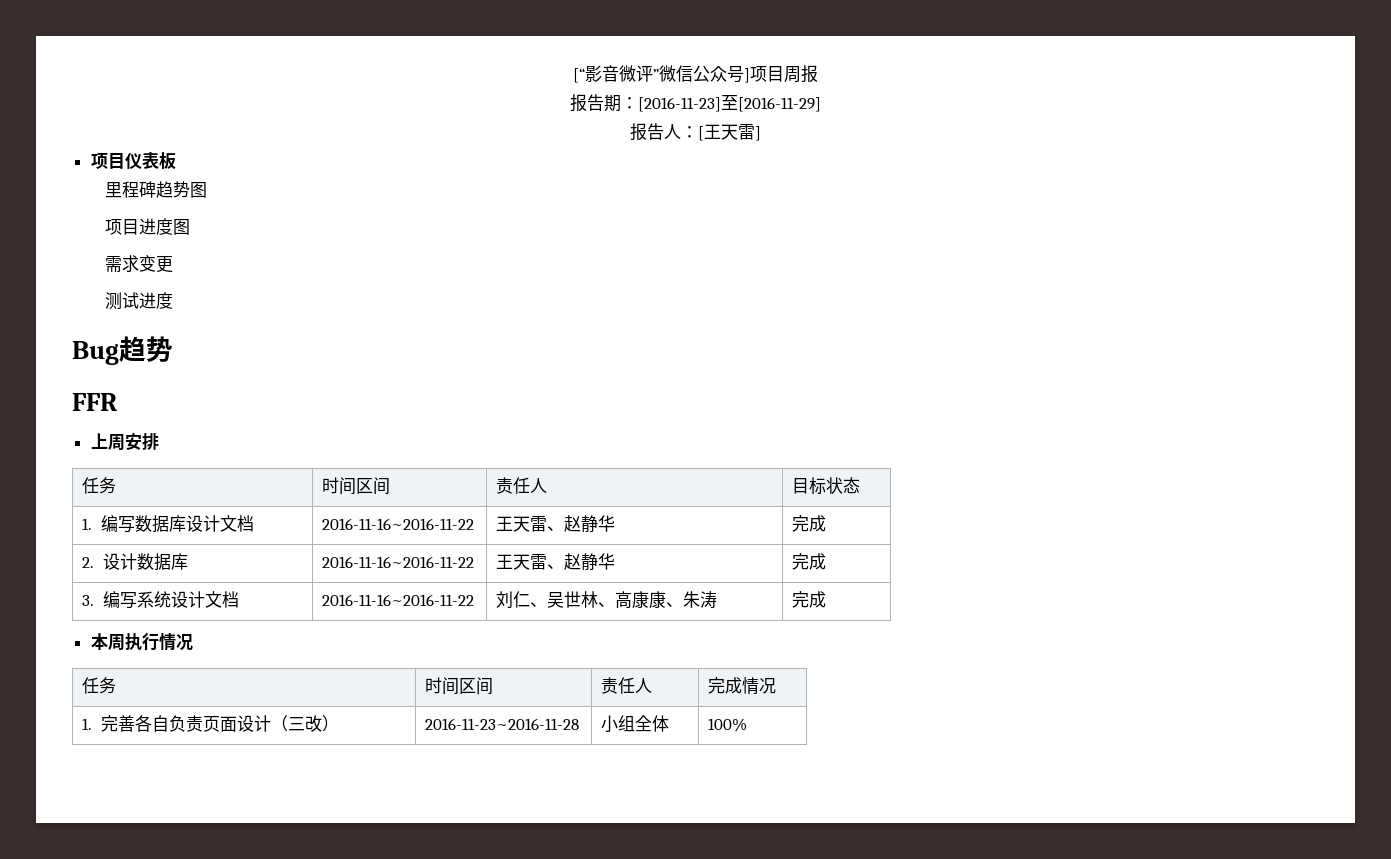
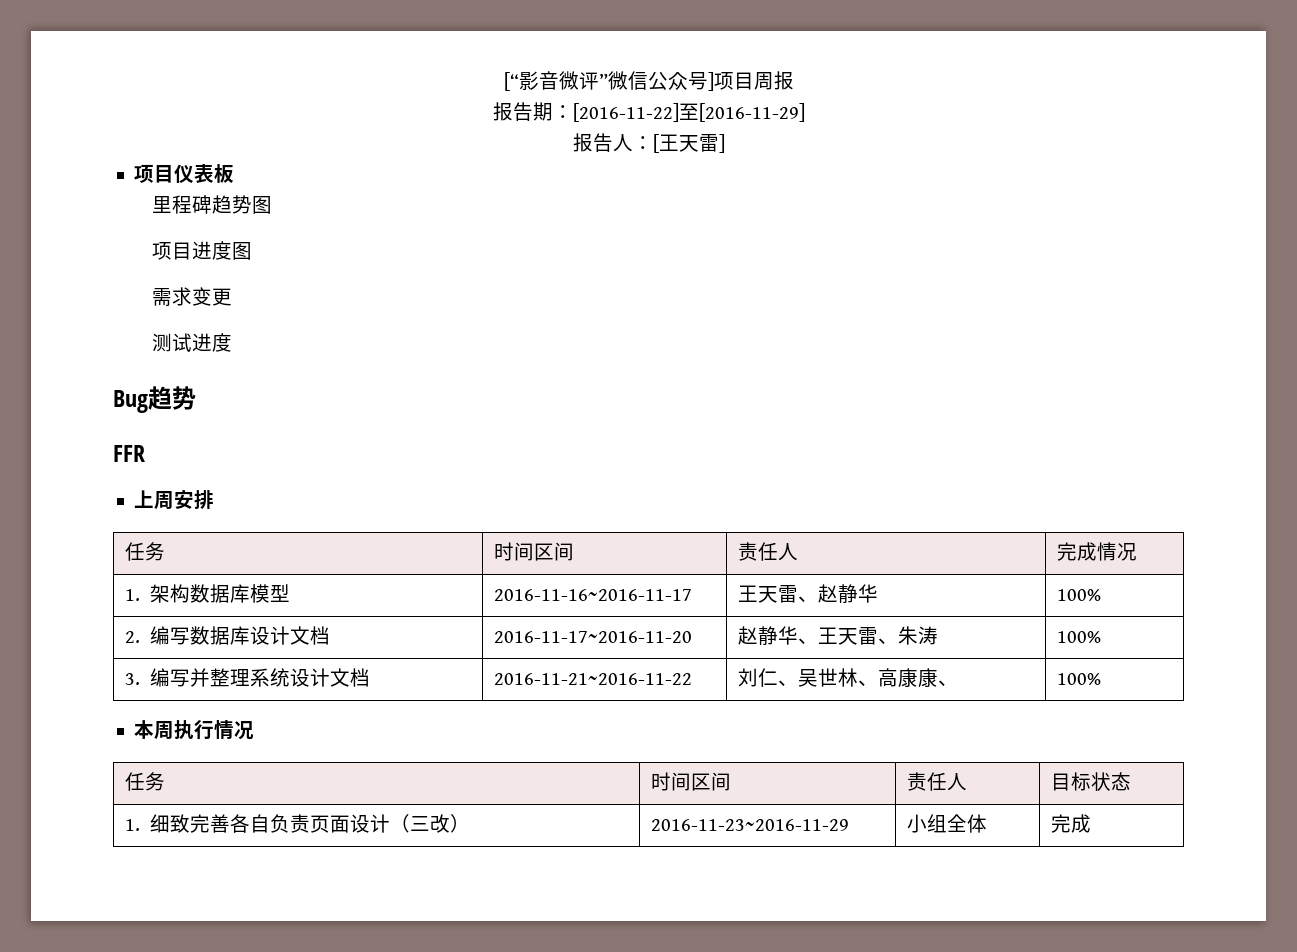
- 报告期：[2016-11-23]至[2016-11-29]
+ 报告期：[2016-11-22]至[2016-11-29]
- 任务 | 时间区间 | 责任人 | 目标状态
- 1.编写数据库设计文档 | 2016-11-16~2016-11-22 | 王天雷、赵静华 | 完成
- 2.设计数据库 | 2016-11-16~2016-11-22 | 王天雷、赵静华 | 完成
+ 任务 | 时间区间 | 责任人 | 完成情况
+ 1.架构数据库模型 | 2016-11-16~2016-11-17 | 王天雷、赵静华 | 100%
+ 2.编写数据库设计文档 | 2016-11-17~2016-11-20 | 赵静华、王天雷、朱涛 | 100%
- 3.编写系统设计文档 | 2016-11-16~2016-11-22 | 刘仁、吴世林、高康康、朱涛 | 完成
+ 3.编写并整理系统设计文档 | 2016-11-21~2016-11-22 | 刘仁、吴世林、高康康、 | 100%
- 任务 | 时间区间 | 责任人 | 完成情况
- 1.完善各自负责页面设计（三改） | 2016-11-23~2016-11-28 | 小组全体 | 100%
+ 任务 | 时间区间 | 责任人 | 目标状态
+ 1.细致完善各自负责页面设计（三改） | 2016-11-23~2016-11-29 | 小组全体 | 完成

